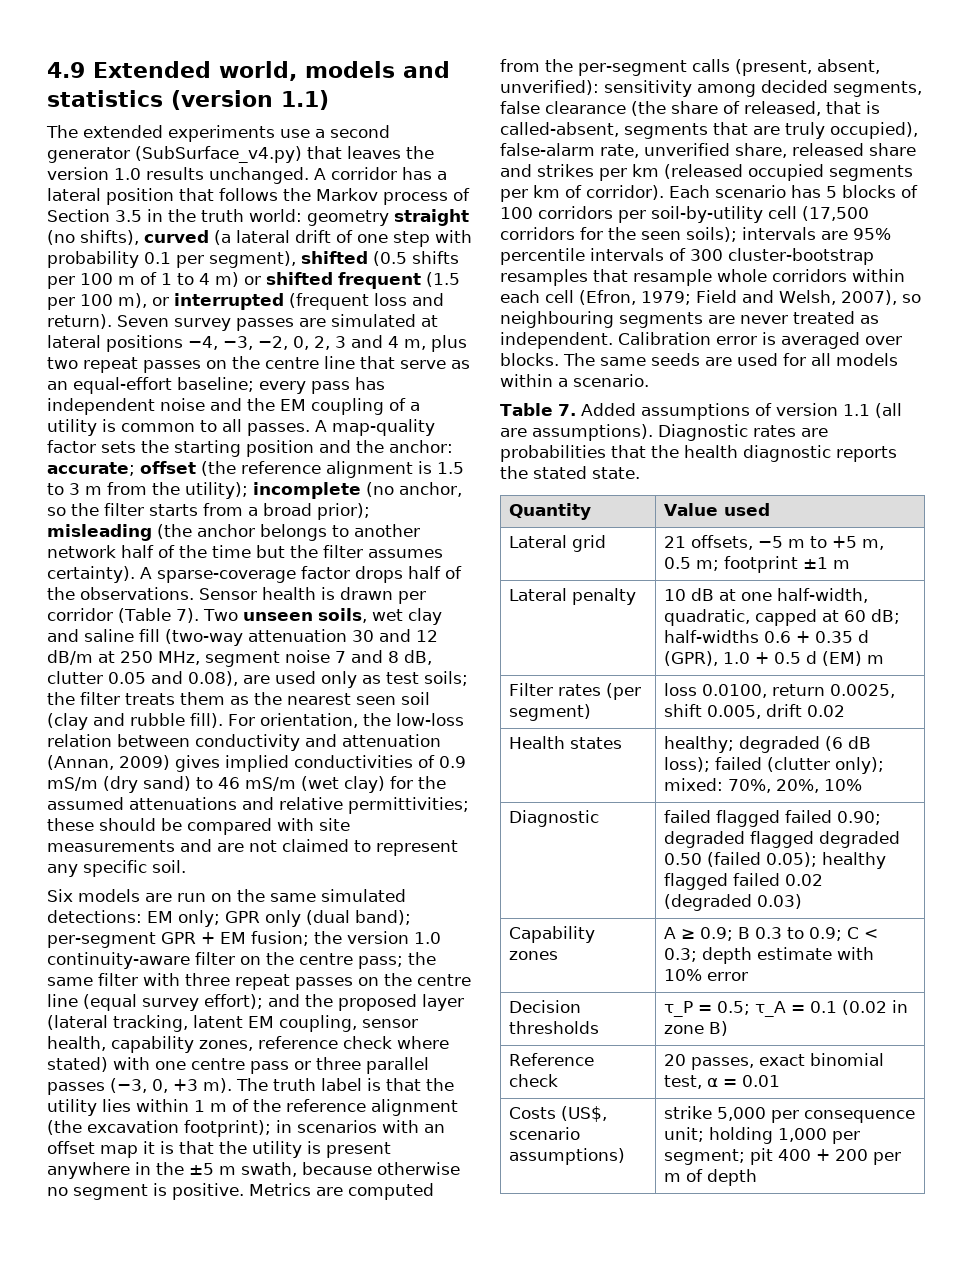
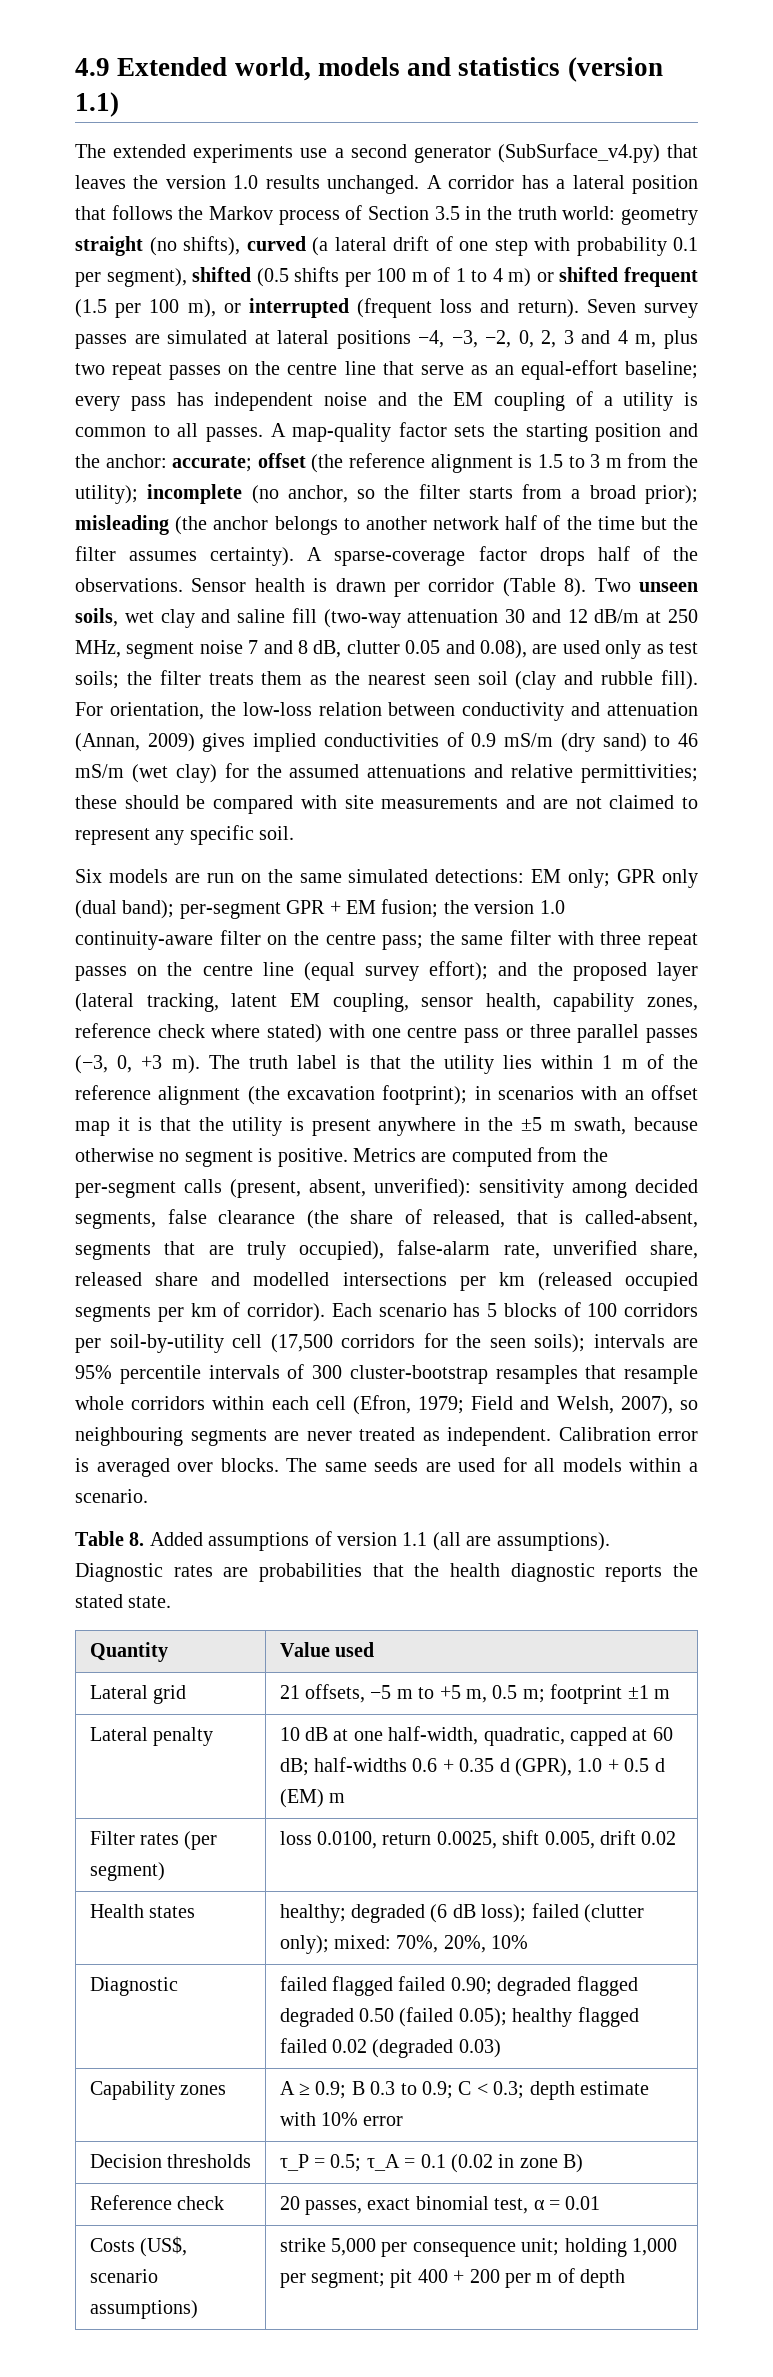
- Sensor health is drawn per corridor (Table 7).
+ Sensor health is drawn per corridor (Table 8).
- Metrics are computed from the per-segment calls (present, absent, unverified): sensitivity among decided segments, false clearance (the share of released, that is called-absent, segments that are truly occupied), false-alarm rate, unverified share, released share and strikes per km (released occupied segments per km of corridor).
+ Metrics are computed from the per-segment calls (present, absent, unverified): sensitivity among decided segments, false clearance (the share of released, that is called-absent, segments that are truly occupied), false-alarm rate, unverified share, released share and modelled intersections per km (released occupied segments per km of corridor).
- Table 7. Added assumptions of version 1.1 (all are assumptions).
+ Table 8. Added assumptions of version 1.1 (all are assumptions).

